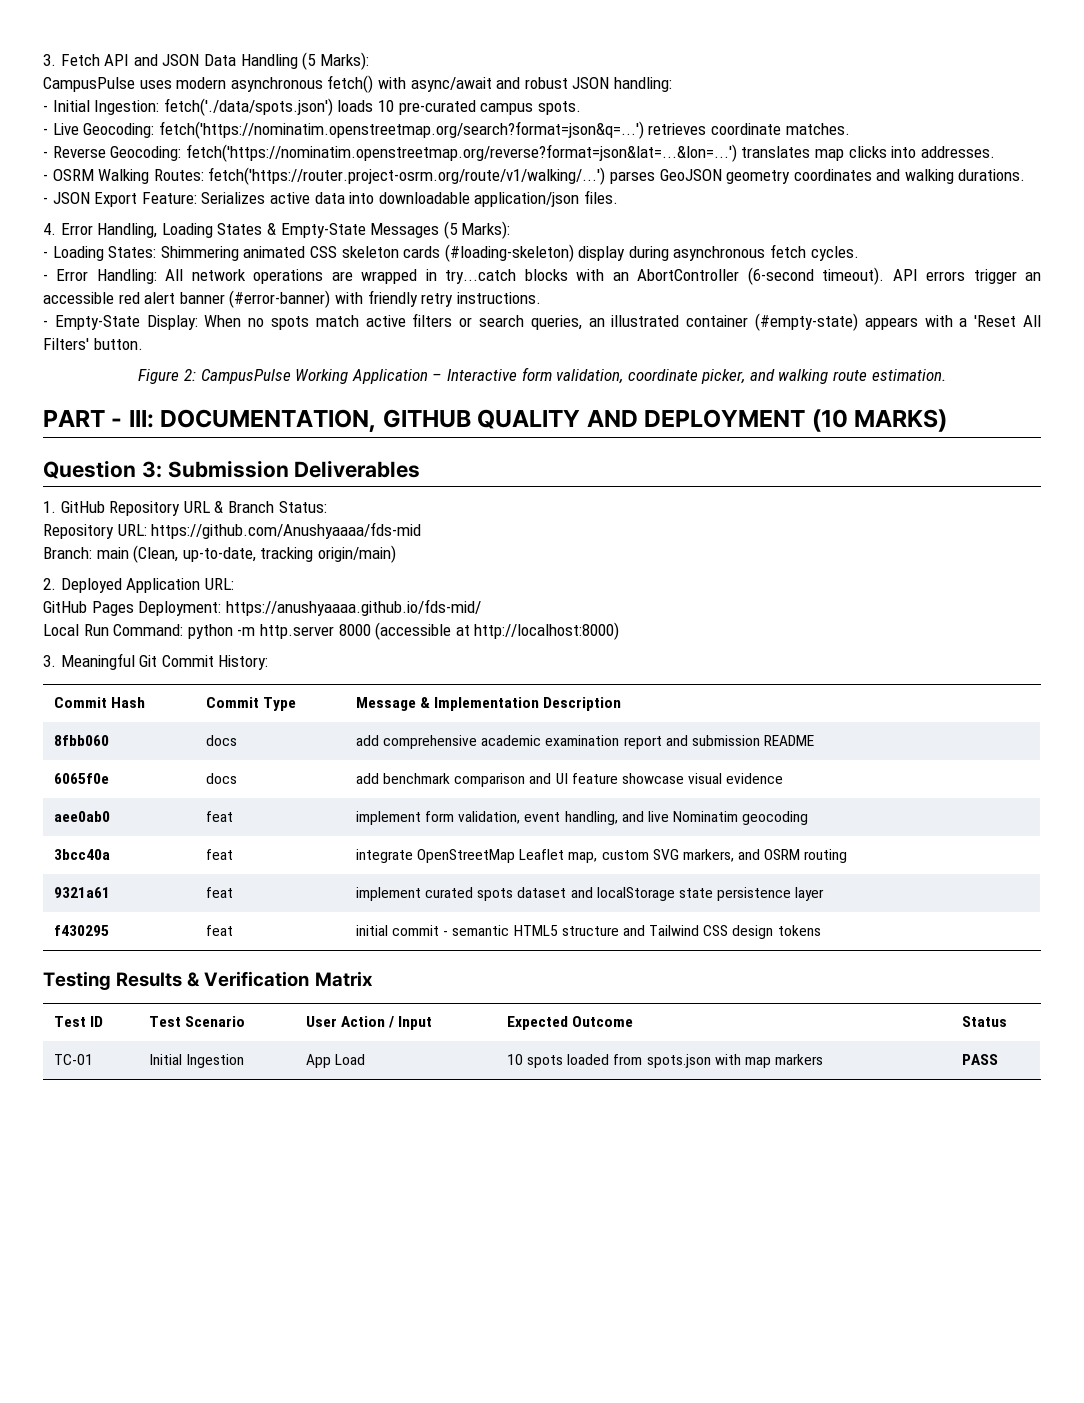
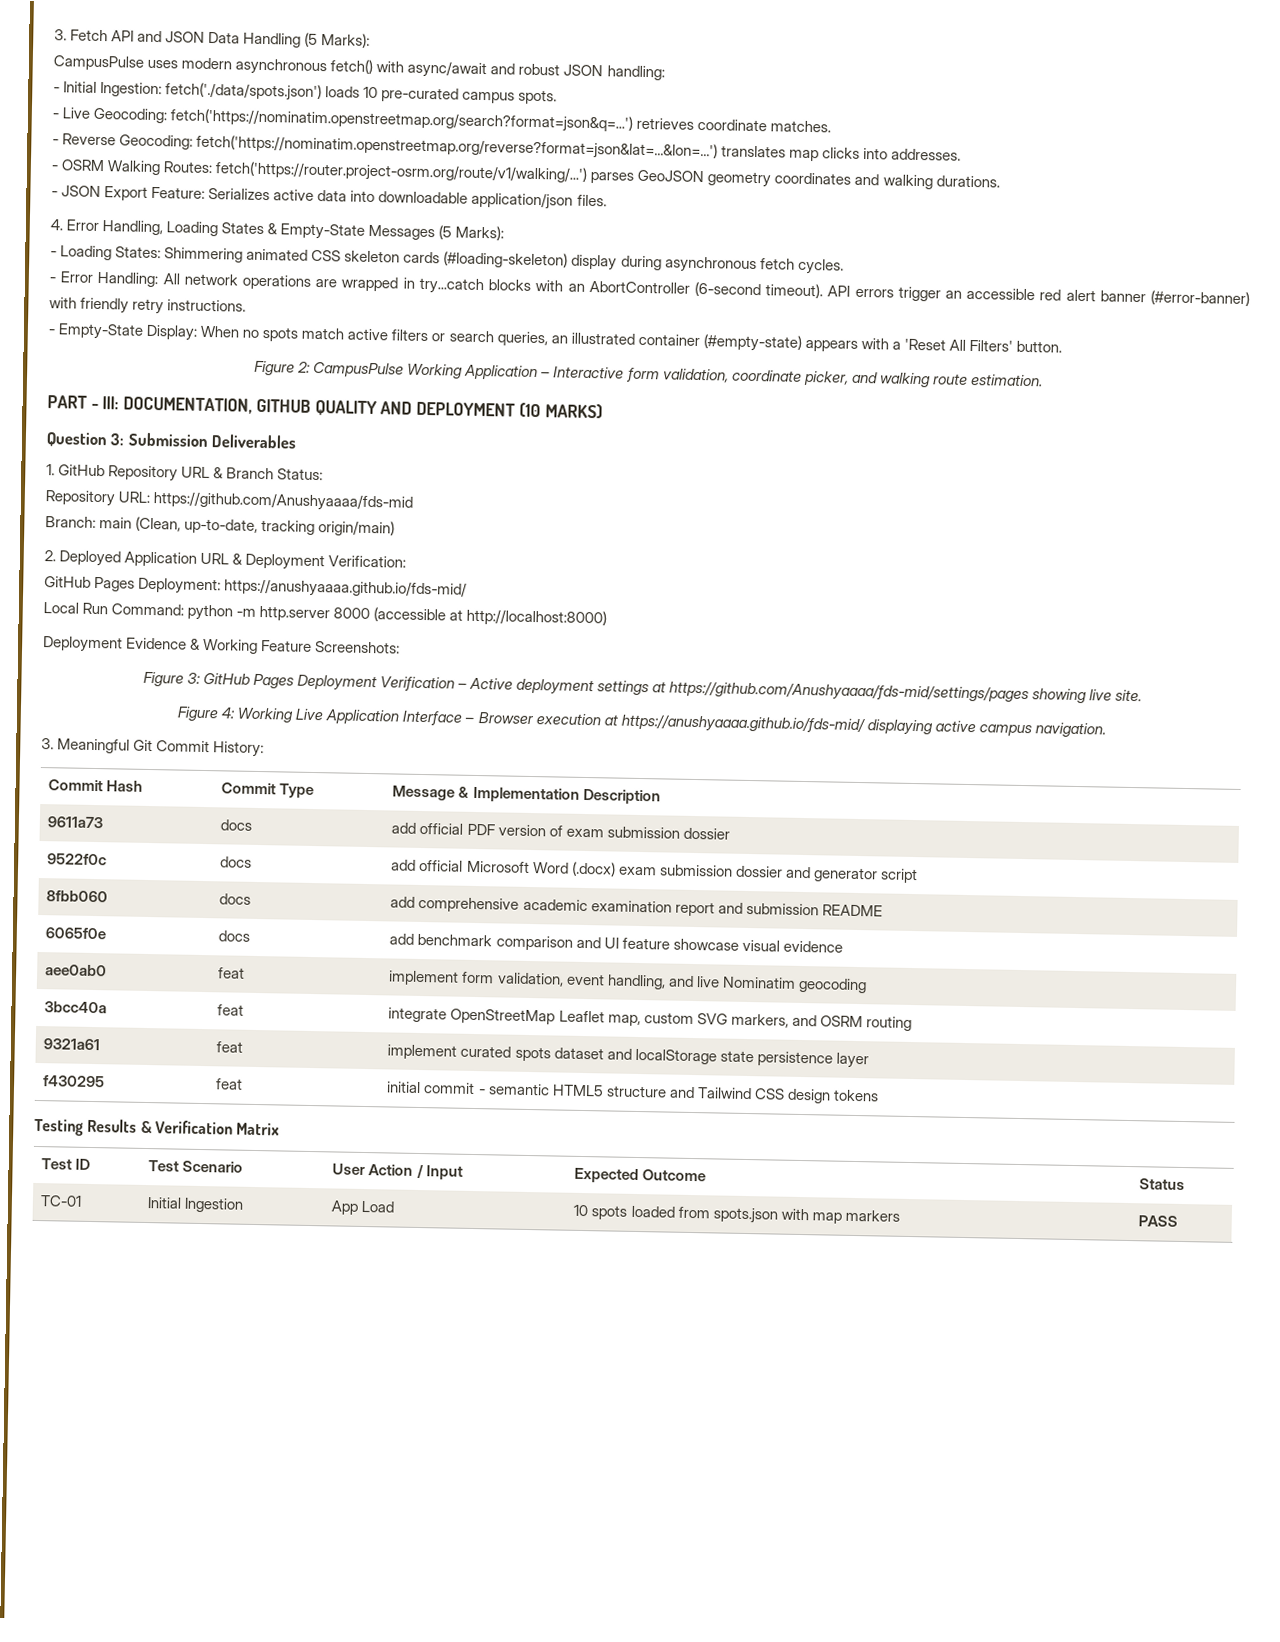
- 2. Deployed Application URL:
+ 2. Deployed Application URL & Deployment Verification:
+ Deployment Evidence & Working Feature Screenshots:
+ Figure 3: GitHub Pages Deployment Verification – Active deployment settings at https://github.com/Anushyaaaa/fds-mid/settings/pages showing live site.
+ Figure 4: Working Live Application Interface – Browser execution at https://anushyaaaa.github.io/fds-mid/ displaying active campus navigation.
+ 9611a73 | docs | add official PDF version of exam submission dossier
+ 9522f0c | docs | add official Microsoft Word (.docx) exam submission dossier and generator script

